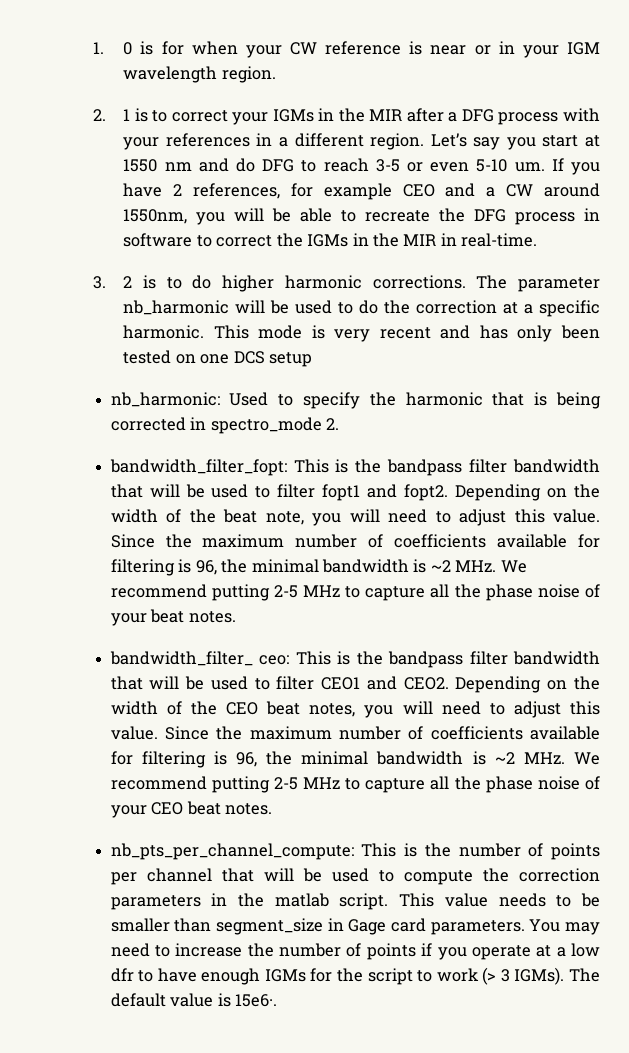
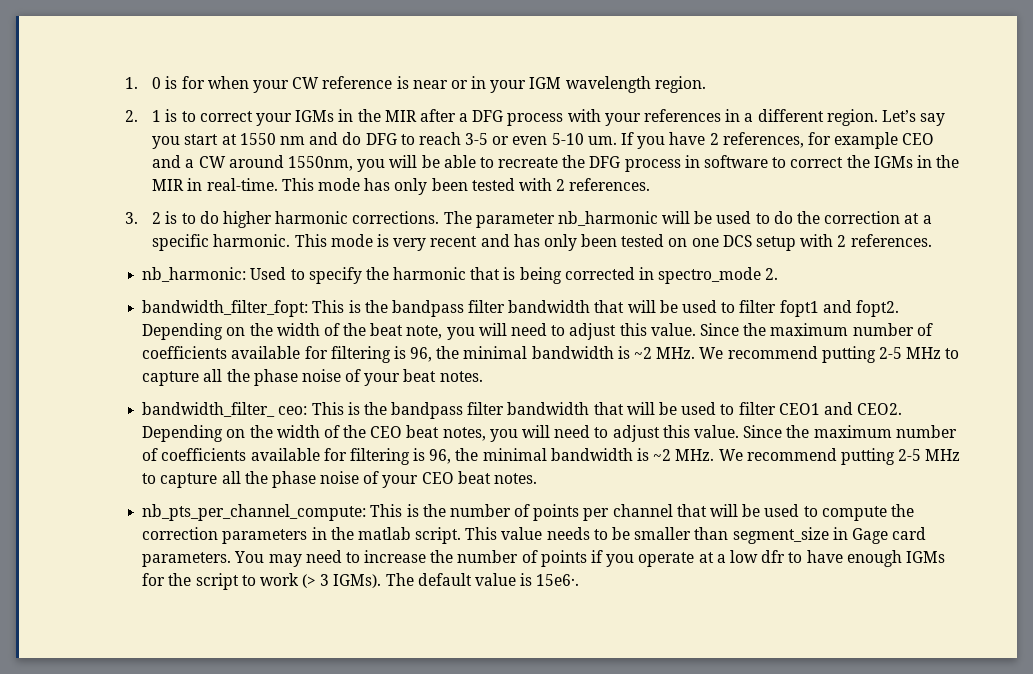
+ This mode has only been tested with 2 references.
- This mode is very recent and has only been tested on one DCS setup
+ This mode is very recent and has only been tested on one DCS setup with 2 references.

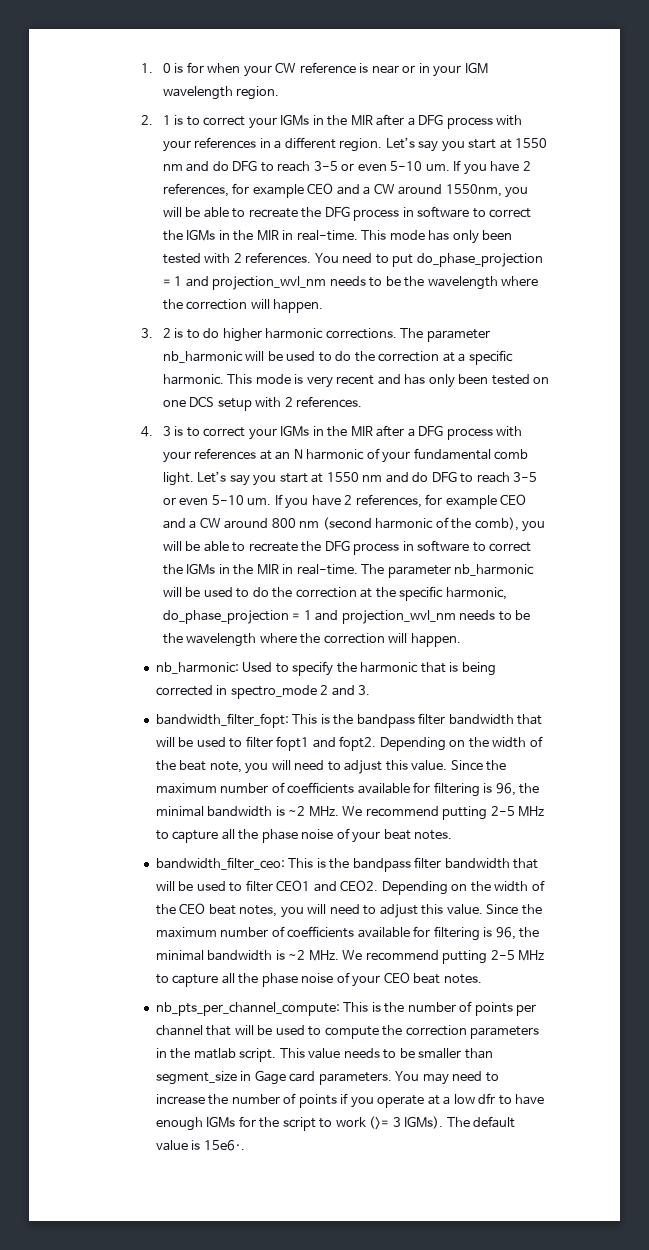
+ You need to put do_phase_projection = 1 and projection_wvl_nm needs to be the wavelength where the correction will happen.
+ 4. 3 is to correct your IGMs in the MIR after a DFG process with your references at an N harmonic of your fundamental comb light. Let’s say you start at 1550 nm and do DFG to reach 3-5 or even 5-10 um. If you have 2 references, for example CEO and a CW around 800 nm (second harmonic of the comb), you will be able to recreate the DFG process in software to correct the IGMs in the MIR in real-time. The parameter nb_harmonic will be used to do the correction at the specific harmonic, do_phase_projection = 1 and projection_wvl_nm needs to be the wavelength where the correction will happen.
- nb_harmonic: Used to specify the harmonic that is being corrected in spectro_mode 2.
+ nb_harmonic: Used to specify the harmonic that is being corrected in spectro_mode 2 and 3.
- bandwidth_filter_ ceo: This is the bandpass filter bandwidth that will be used to filter CEO1 and CEO2.
+ bandwidth_filter_ceo: This is the bandpass filter bandwidth that will be used to filter CEO1 and CEO2.
- You may need to increase the number of points if you operate at a low dfr to have enough IGMs for the script to work (> 3 IGMs).
+ You may need to increase the number of points if you operate at a low dfr to have enough IGMs for the script to work (>= 3 IGMs).

